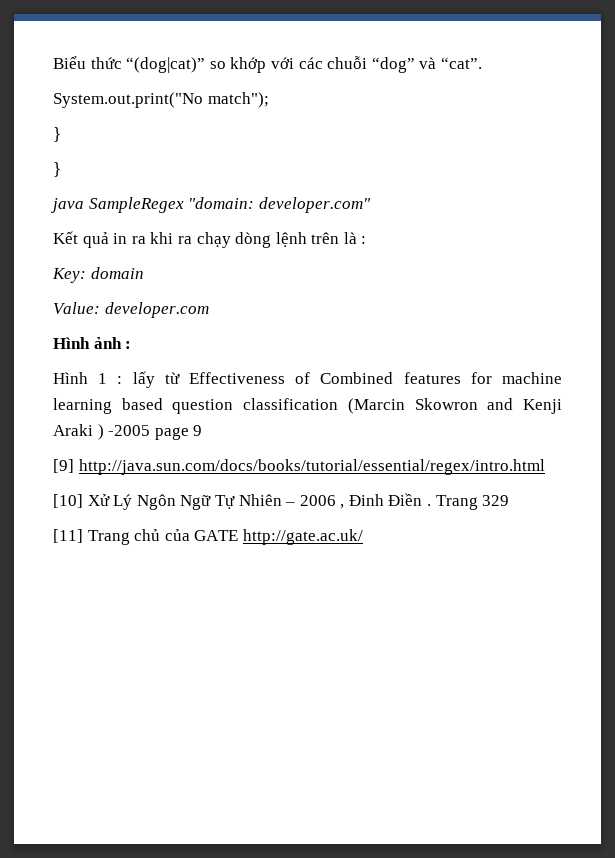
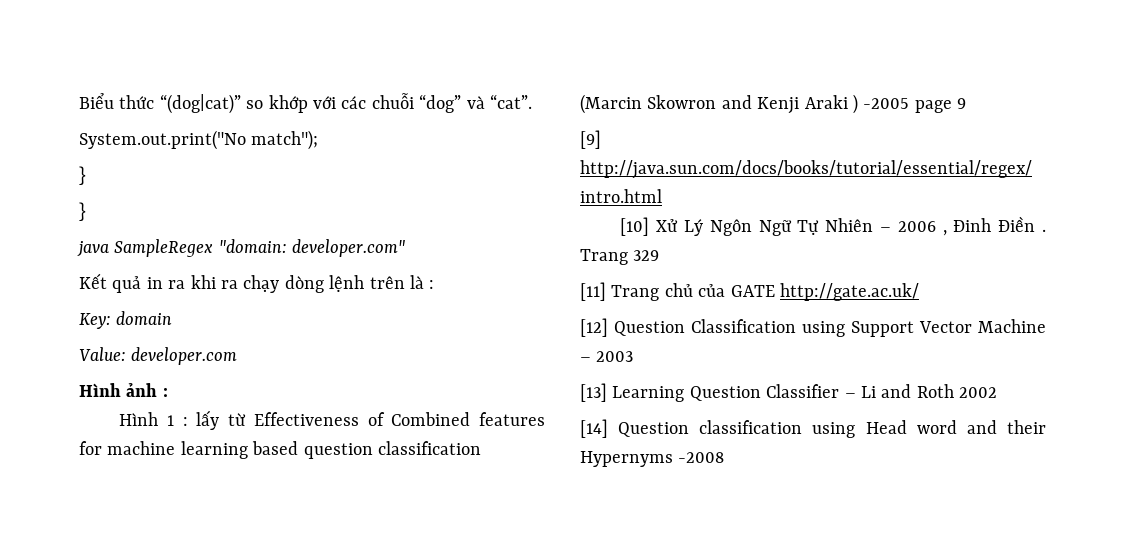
+ [12] Question Classification using Support Vector Machine – 2003
+ [13] Learning Question Classifier – Li and Roth 2002
+ [14] Question classification using Head word and their Hypernyms -2008

